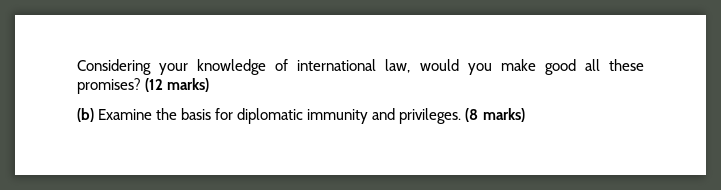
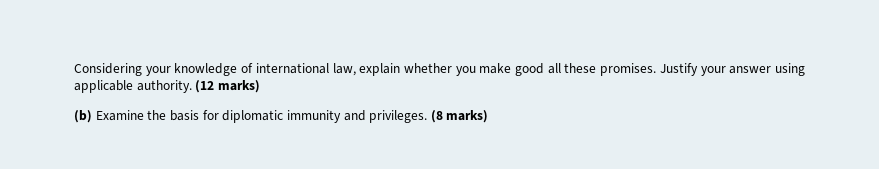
- Considering your knowledge of international law, would you make good all these promises?
+ Considering your knowledge of international law, explain whether you make good all these promises. Justify your answer using applicable authority.

